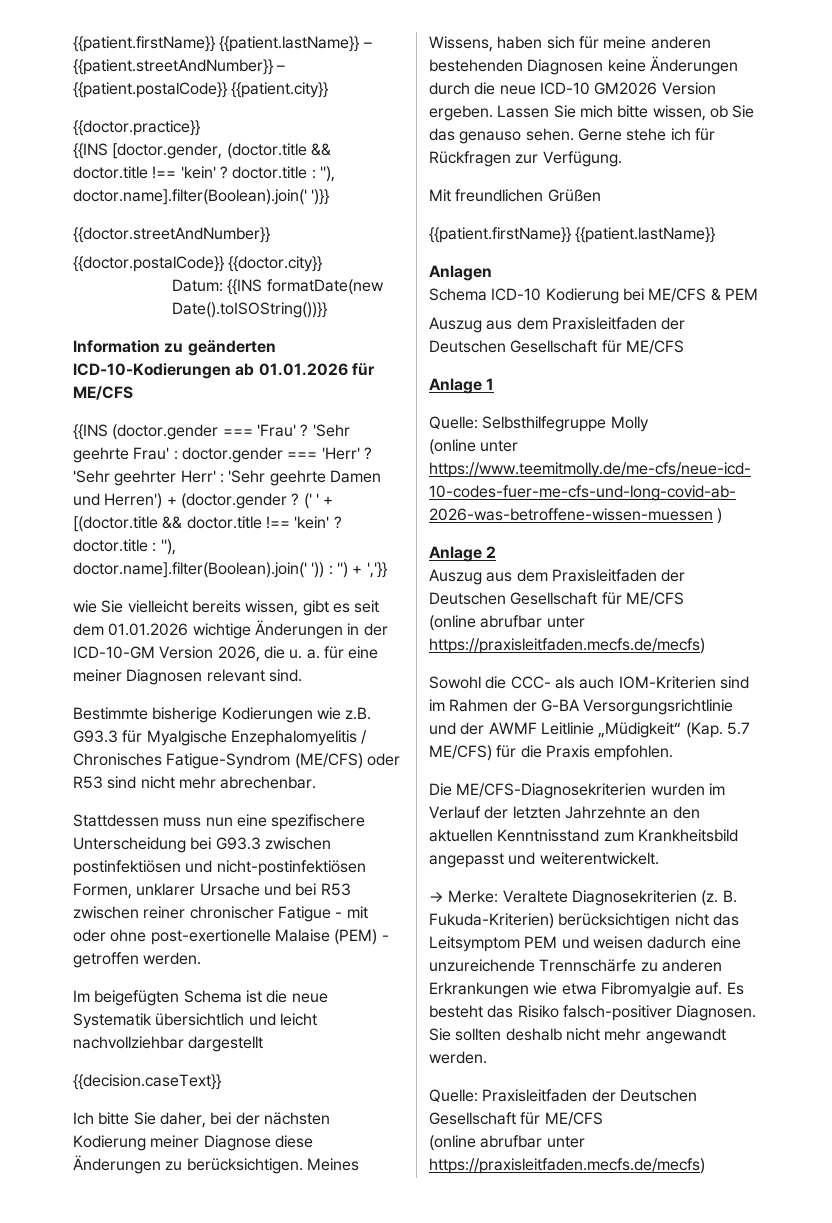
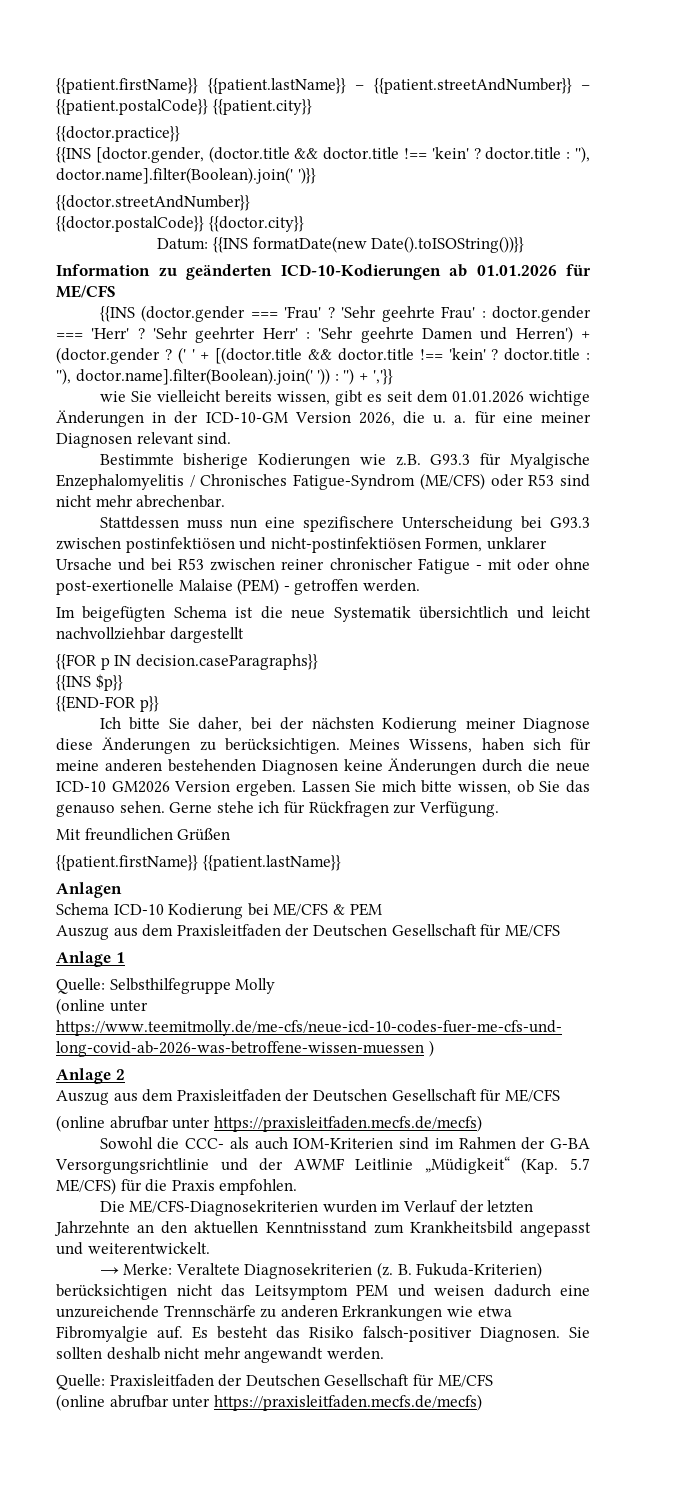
- {{decision.caseText}}
+ {{FOR p IN decision.caseParagraphs}}
+ {{INS $p}}
+ {{END-FOR p}}

